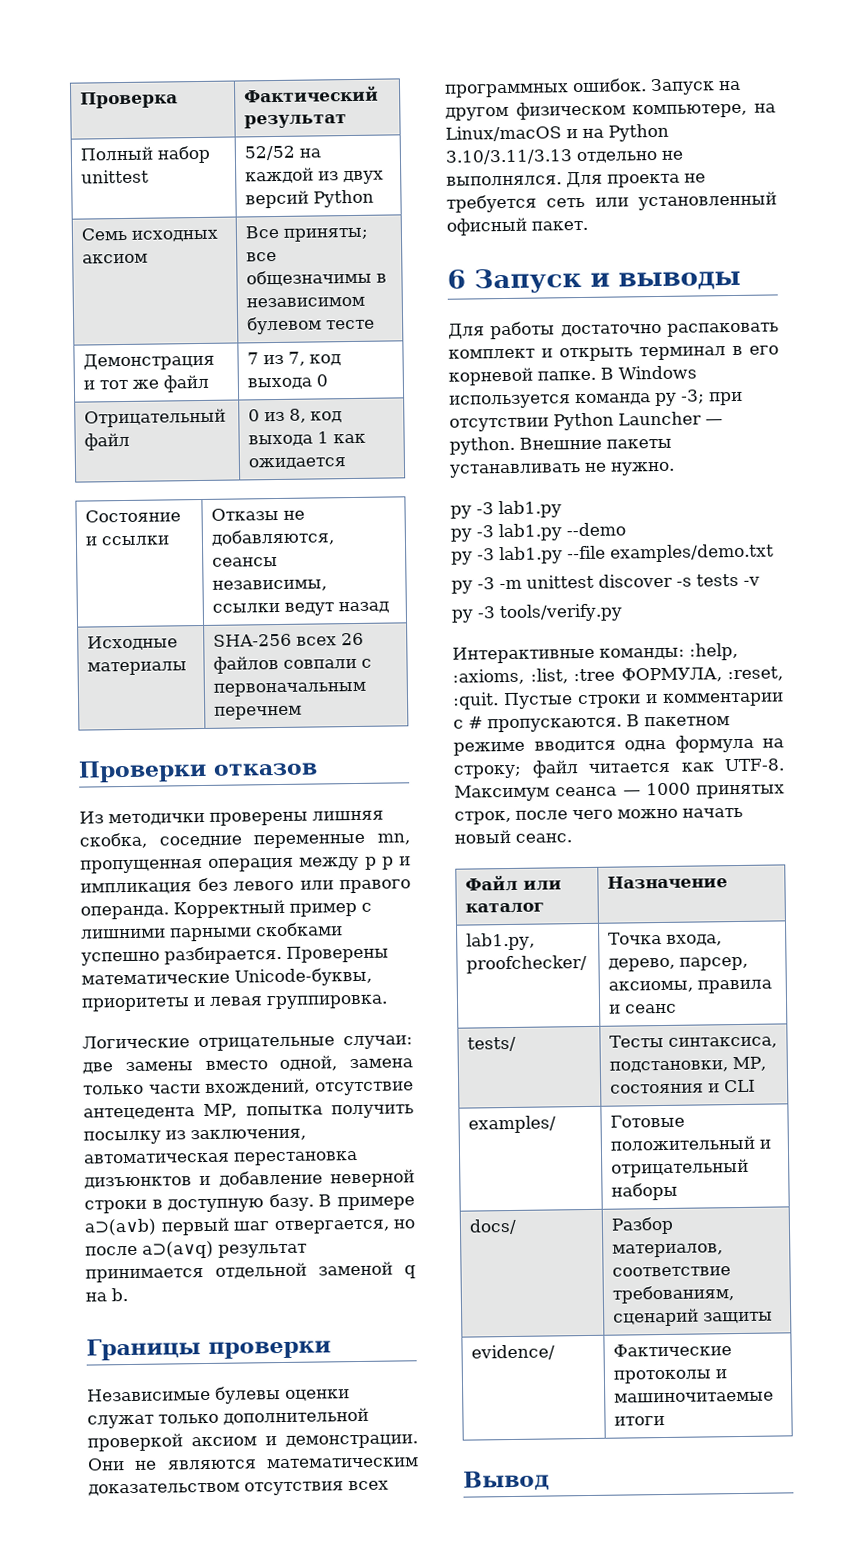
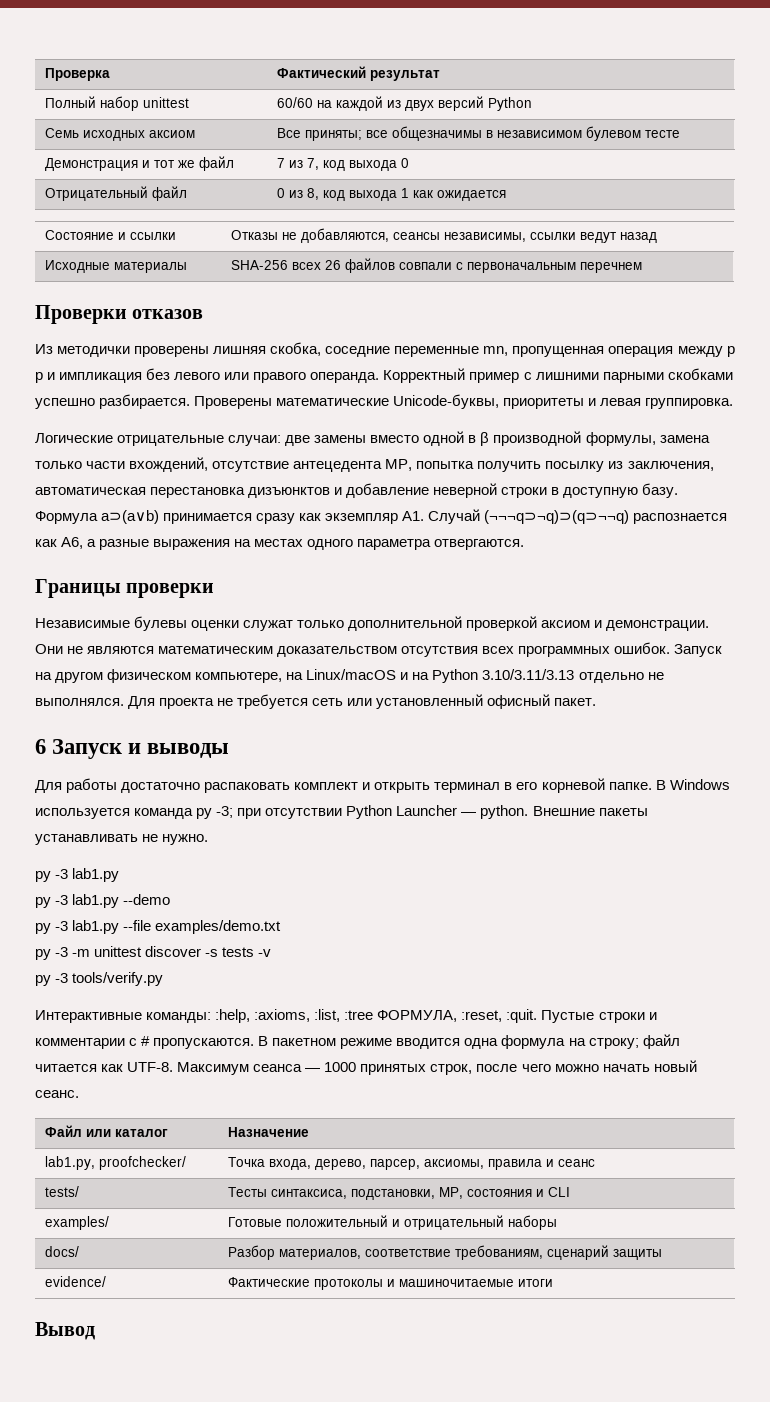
- Полный набор unittest | 52/52 на каждой из двух версий Python
+ Полный набор unittest | 60/60 на каждой из двух версий Python
- Логические отрицательные случаи: две замены вместо одной, замена только части вхождений, отсутствие антецедента MP, попытка получить посылку из заключения, автоматическая перестановка дизъюнктов и добавление неверной строки в доступную базу.
+ Логические отрицательные случаи: две замены вместо одной в β производной формулы, замена только части вхождений, отсутствие антецедента MP, попытка получить посылку из заключения, автоматическая перестановка дизъюнктов и добавление неверной строки в доступную базу.
- В примере a⊃(a∨b) первый шаг отвергается, но после a⊃(a∨q) результат принимается отдельной заменой q на b.
+ Формула a⊃(a∨b) принимается сразу как экземпляр A1. Случай (¬¬¬q⊃¬q)⊃(q⊃¬¬q) распознается как A6, а разные выражения на местах одного параметра отвергаются.

